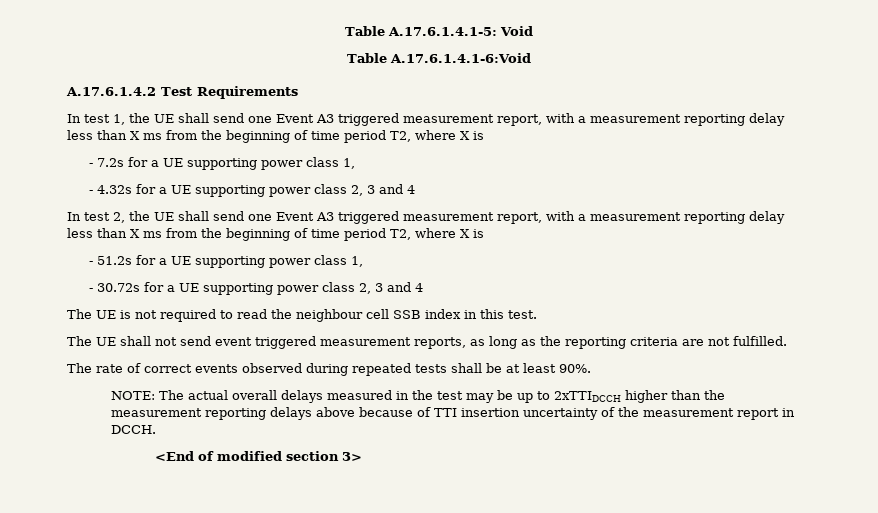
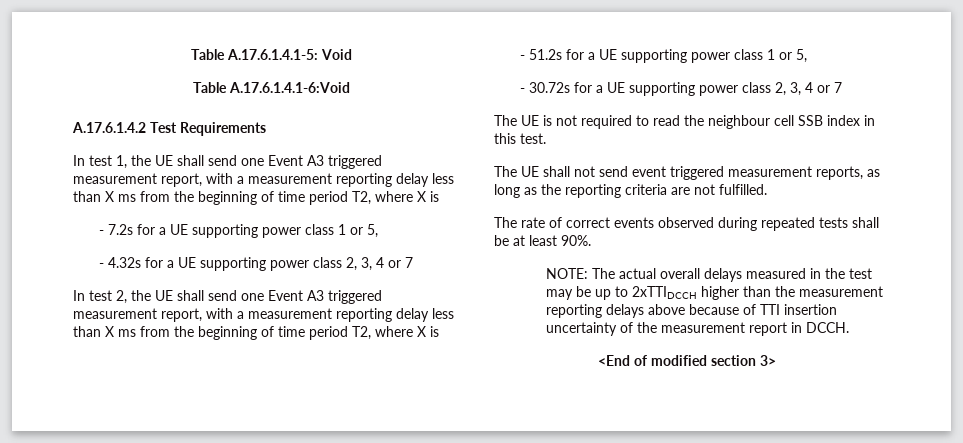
- - 7.2s for a UE supporting power class 1,
+ - 7.2s for a UE supporting power class 1 or 5,
- - 4.32s for a UE supporting power class 2, 3 and 4
+ - 4.32s for a UE supporting power class 2, 3, 4 or 7
- - 51.2s for a UE supporting power class 1,
+ - 51.2s for a UE supporting power class 1 or 5,
- - 30.72s for a UE supporting power class 2, 3 and 4
+ - 30.72s for a UE supporting power class 2, 3, 4 or 7

